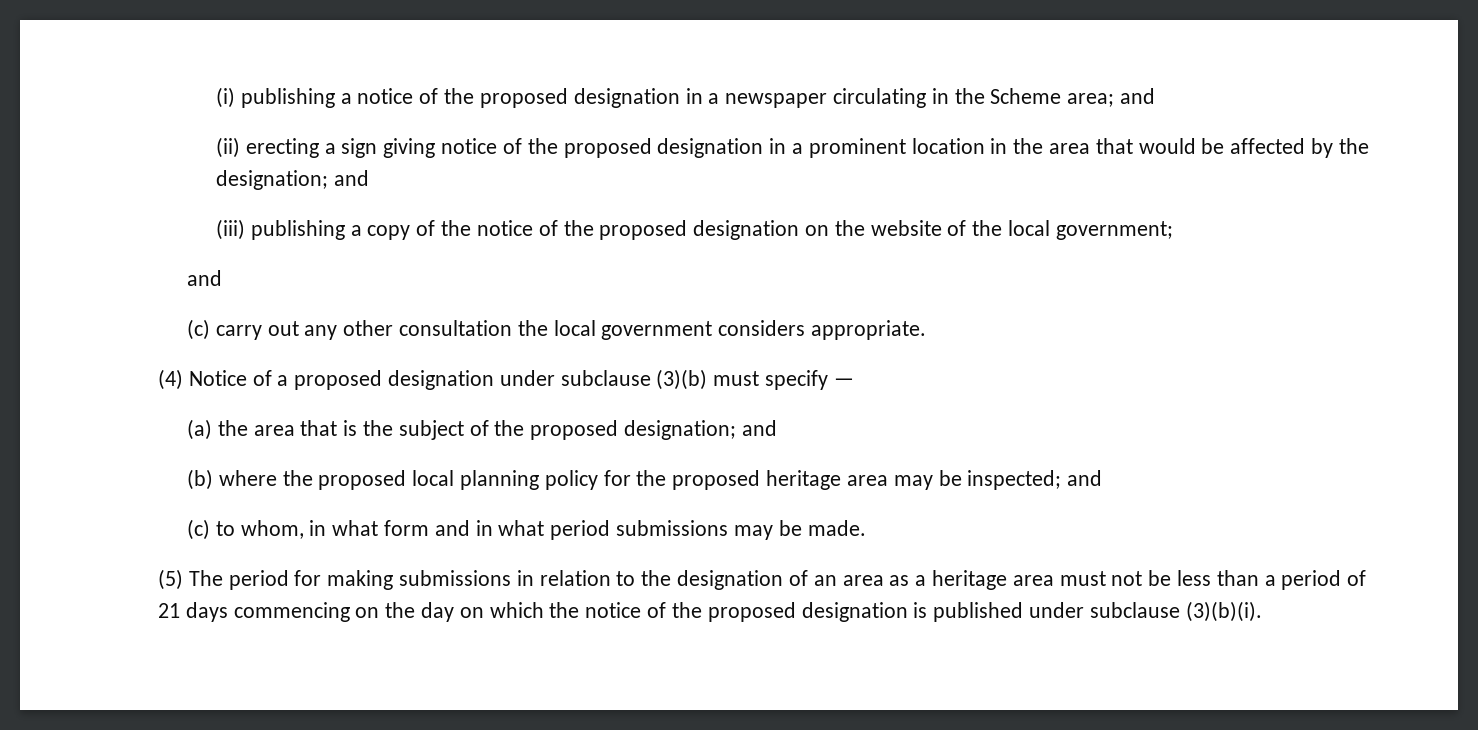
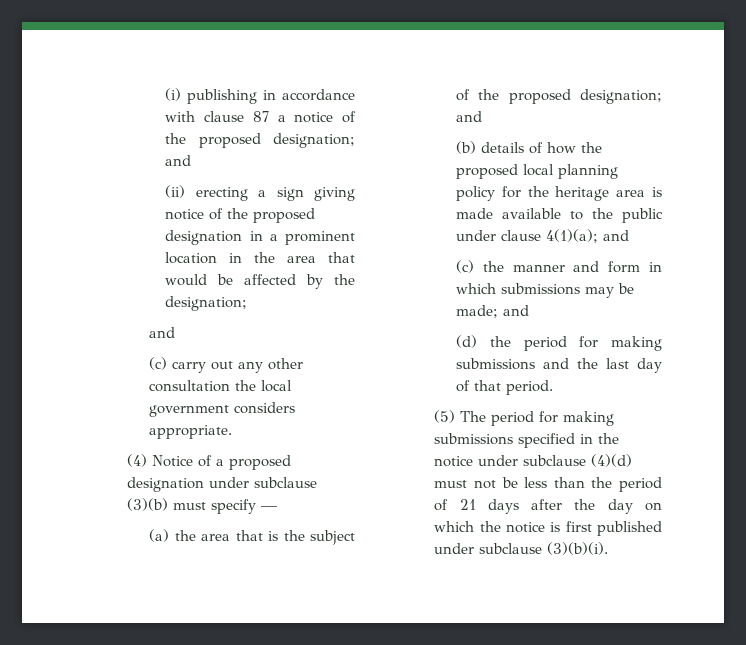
- (i) publishing a notice of the proposed designation in a newspaper circulating in the Scheme area; and
+ (i) publishing in accordance with clause 87 a notice of the proposed designation; and
- (ii) erecting a sign giving notice of the proposed designation in a prominent location in the area that would be affected by the designation; and
- (iii) publishing a copy of the notice of the proposed designation on the website of the local government;
+ (ii) erecting a sign giving notice of the proposed designation in a prominent location in the area that would be affected by the designation;
- (b) where the proposed local planning policy for the proposed heritage area may be inspected; and
- (c) to whom, in what form and in what period submissions may be made.
+ (b) details of how the proposed local planning policy for the heritage area is made available to the public under clause 4(1)(a); and
+ (c) the manner and form in which submissions may be made; and
+ (d) the period for making submissions and the last day of that period.
- (5) The period for making submissions in relation to the designation of an area as a heritage area must not be less than a period of 21 days commencing on the day on which the notice of the proposed designation is published under subclause (3)(b)(i).
+ (5) The period for making submissions specified in the notice under subclause (4)(d) must not be less than the period of 21 days after the day on which the notice is first published under subclause (3)(b)(i).

